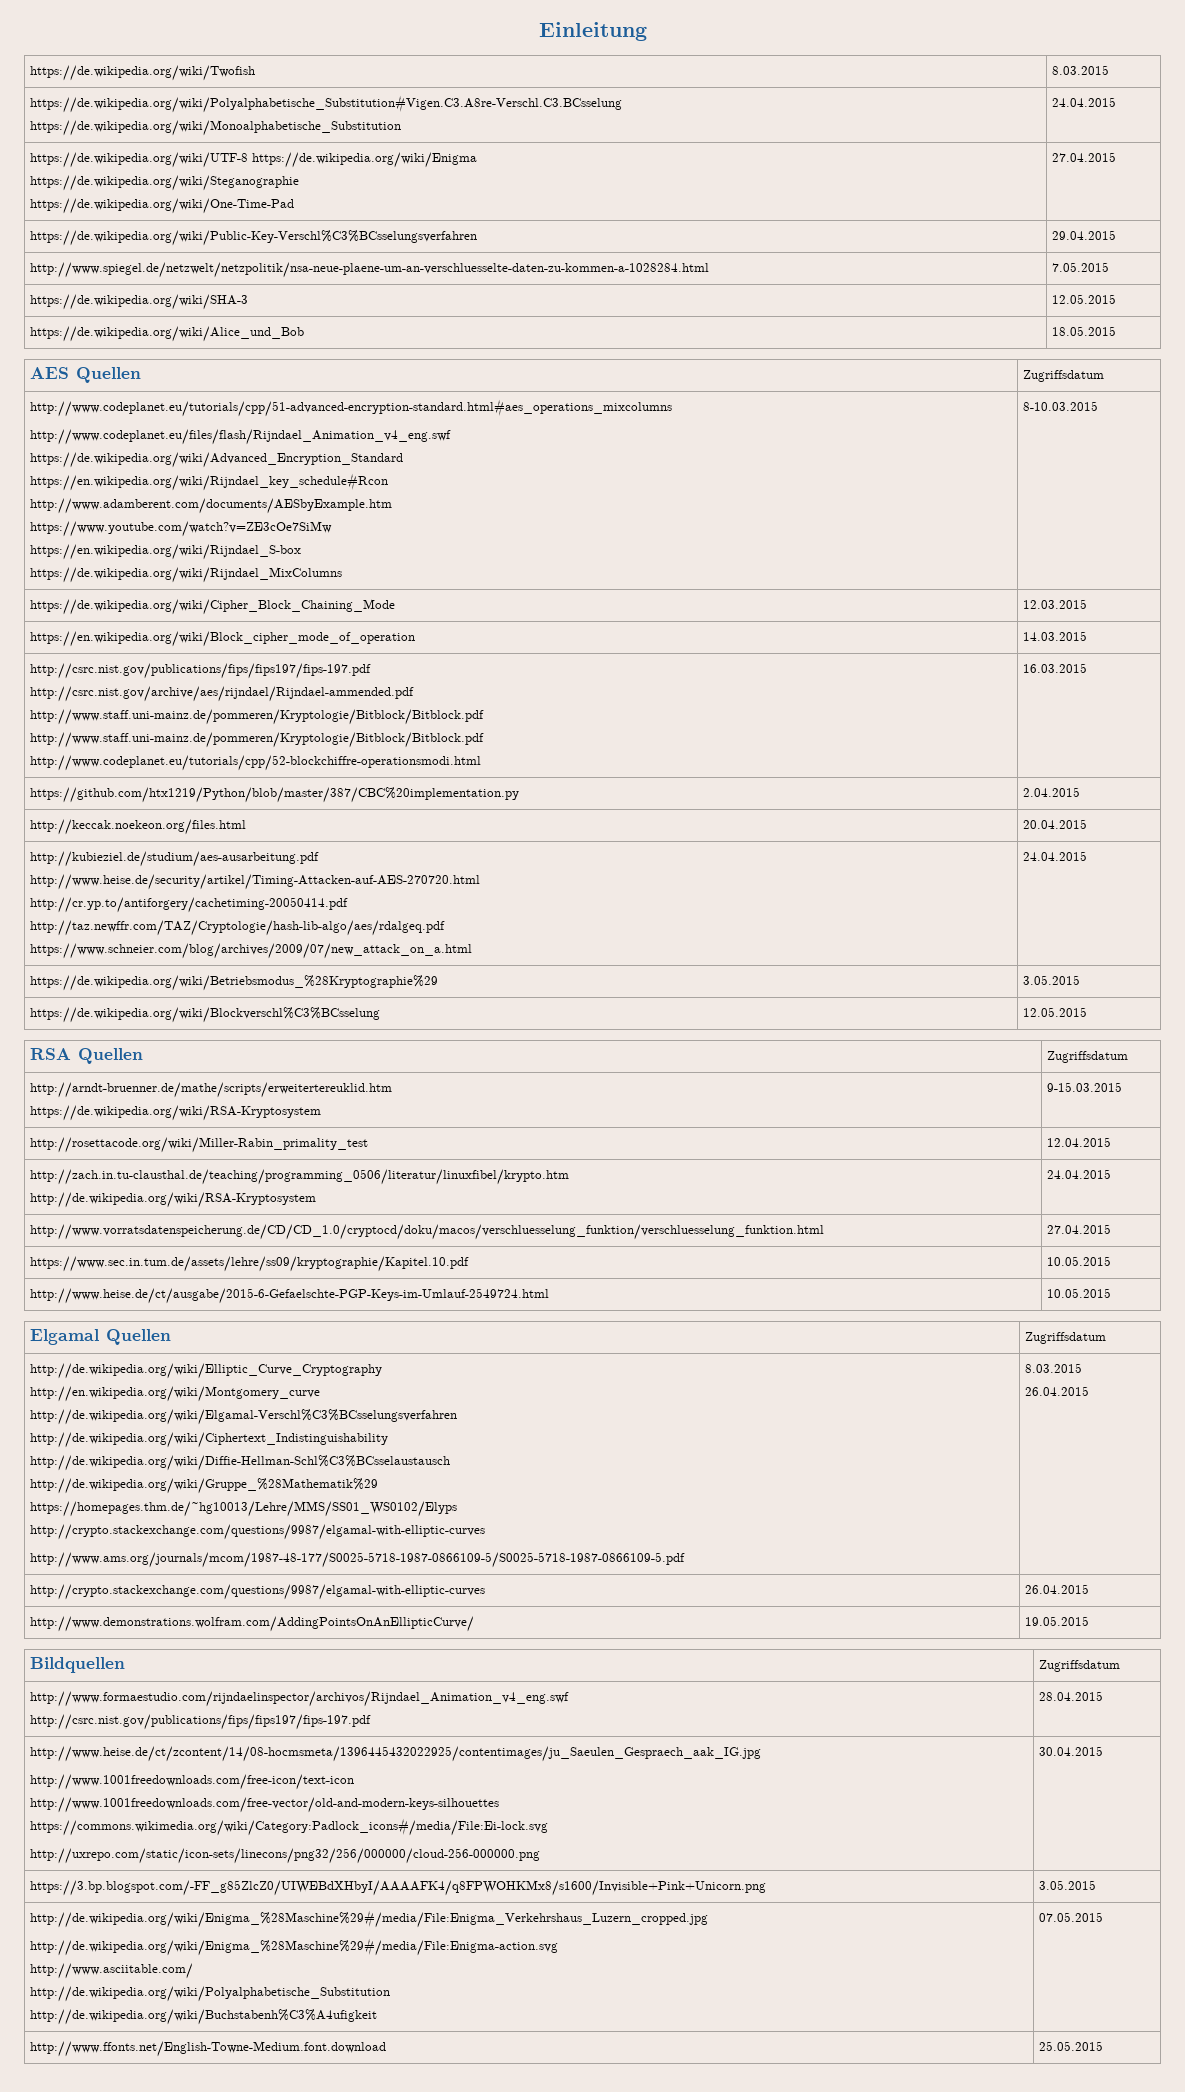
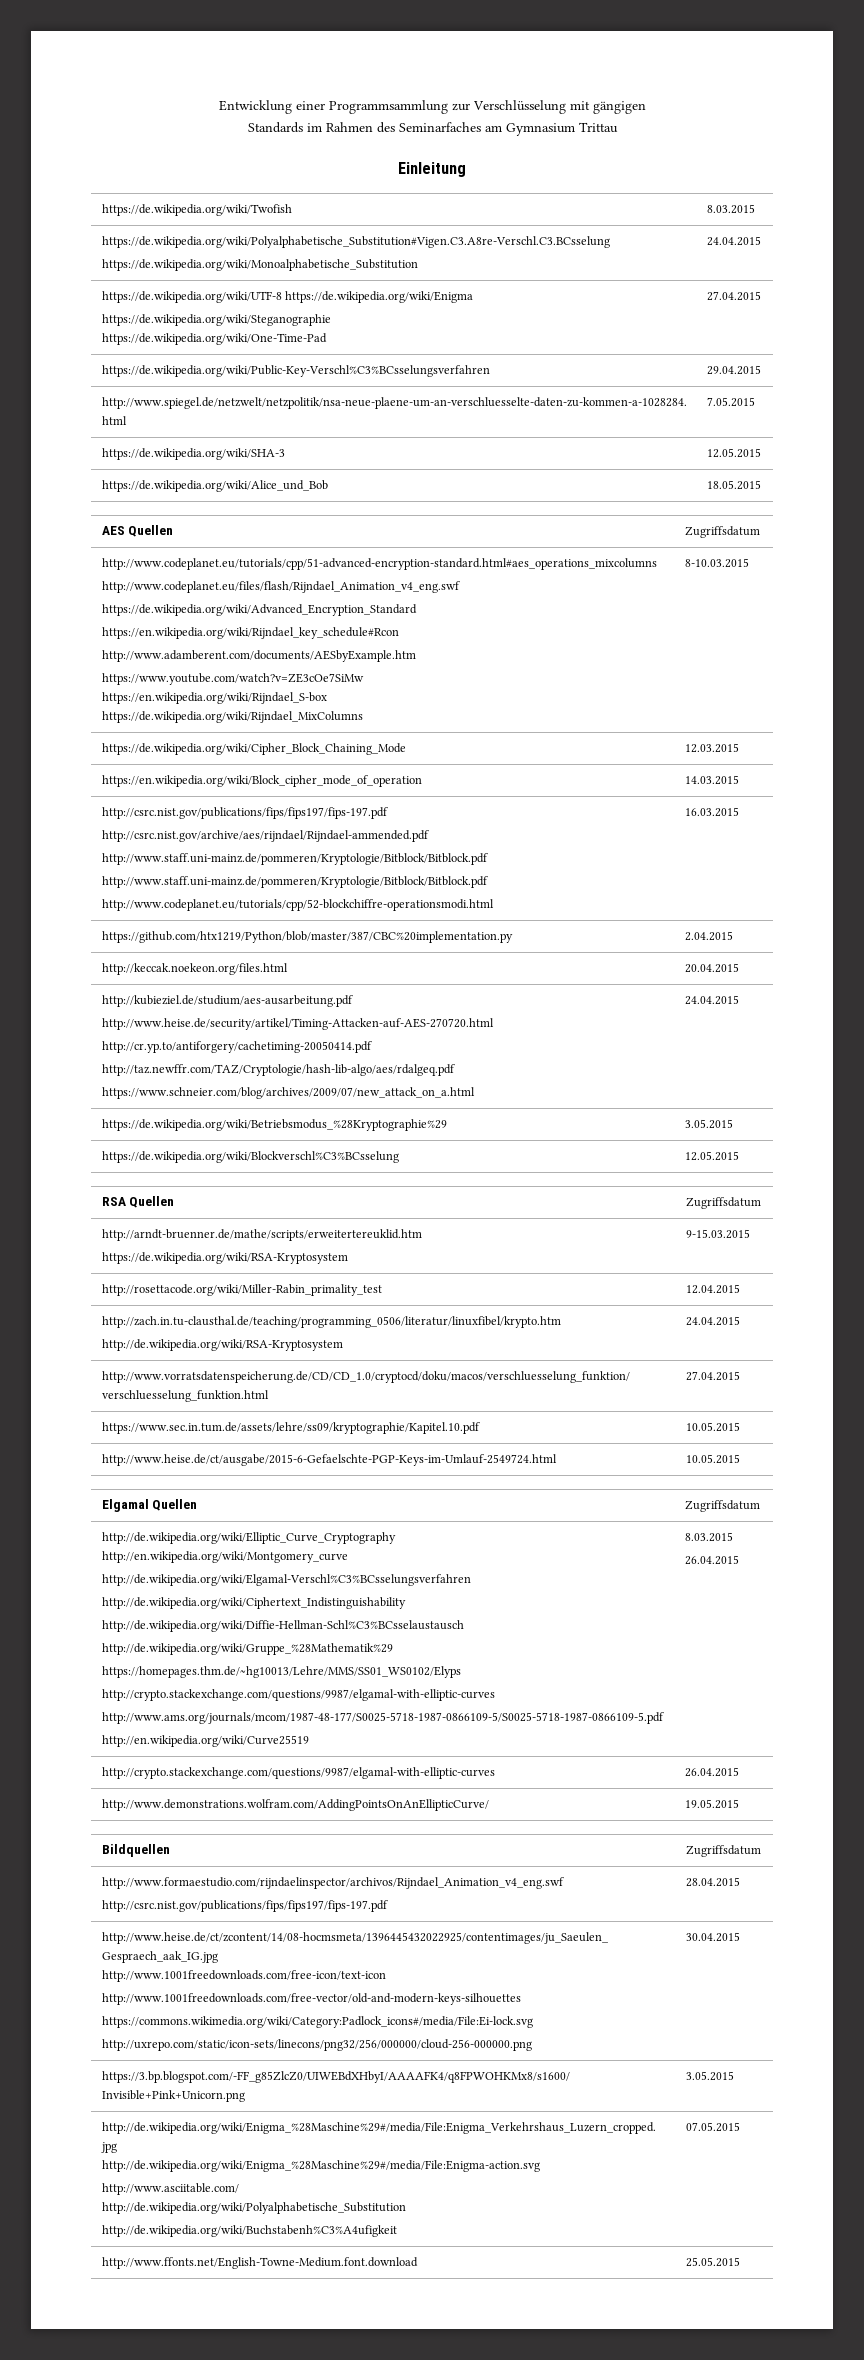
+ Entwicklung einer Programmsammlung zur Verschlüsselung mit gängigen
+ Standards im Rahmen des Seminarfaches am Gymnasium Trittau
  http://de.wikipedia.org/wiki/Elliptic_Curve_Cryptography
  http://en.wikipedia.org/wiki/Montgomery_curve
  http://de.wikipedia.org/wiki/Elgamal-Verschl%C3%BCsselungsverfahren
  http://de.wikipedia.org/wiki/Ciphertext_Indistinguishability
  http://de.wikipedia.org/wiki/Diffie-Hellman-Schl%C3%BCsselaustausch
  http://de.wikipedia.org/wiki/Gruppe_%28Mathematik%29
  https://homepages.thm.de/~hg10013/Lehre/MMS/SS01_WS0102/Elyps
  http://crypto.stackexchange.com/questions/9987/elgamal-with-elliptic-curves
- http://www.ams.org/journals/mcom/1987-48-177/S0025-5718-1987-0866109-5/S0025-5718-1987-0866109-5.pdf | 8.03.2015
+ http://www.ams.org/journals/mcom/1987-48-177/S0025-5718-1987-0866109-5/S0025-5718-1987-0866109-5.pdf
+ http://en.wikipedia.org/wiki/Curve25519 | 8.03.2015

